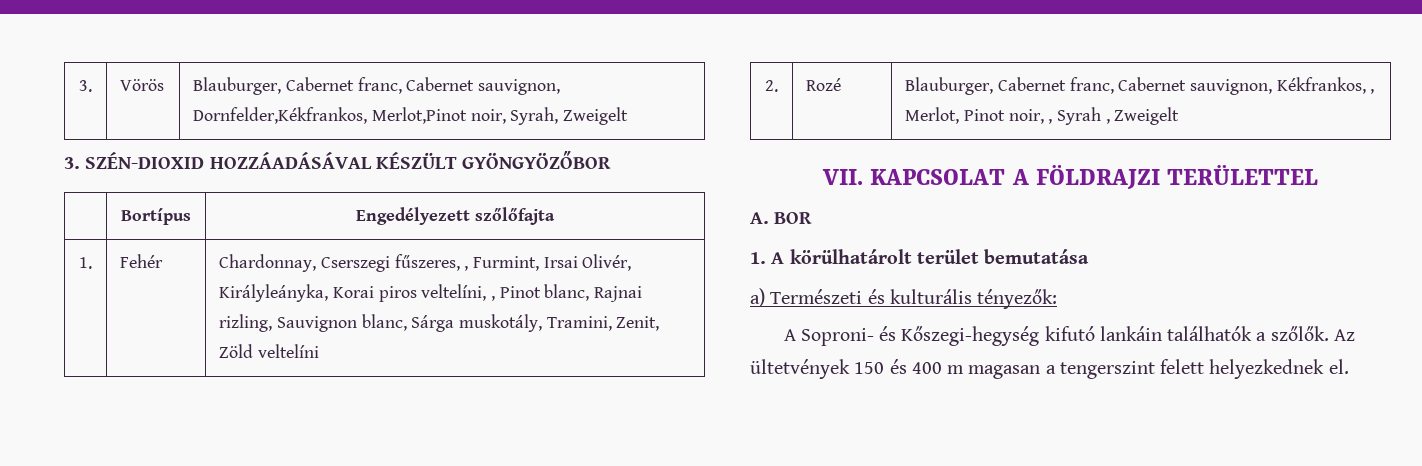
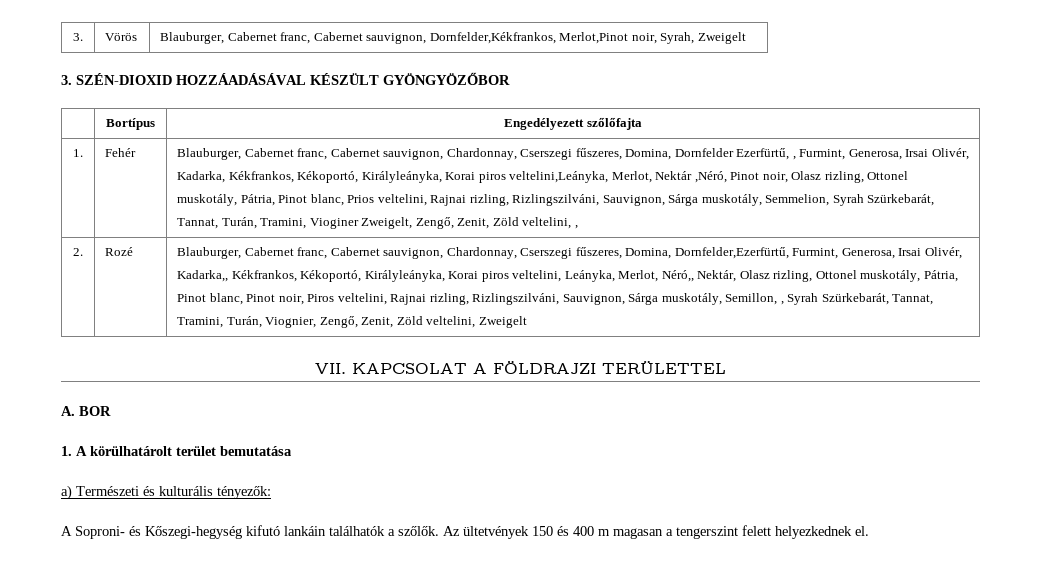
- Chardonnay, Cserszegi fűszeres, , Furmint, Irsai Olivér, Királyleányka, Korai piros veltelíni, , Pinot blanc, Rajnai rizling, Sauvignon blanc, Sárga muskotály, Tramini, Zenit, Zöld veltelíni
+ Blauburger, Cabernet franc, Cabernet sauvignon, Chardonnay, Cserszegi fűszeres, Domina, Dornfelder Ezerfürtű, , Furmint, Generosa, Irsai Olivér, Kadarka, Kékfrankos, Kékoportó, Királyleányka, Korai piros veltelini,Leányka, Merlot, Nektár ,Néró, Pinot noir, Olasz rizling, Ottonel muskotály, Pátria, Pinot blanc, Prios veltelini, Rajnai rizling, Rizlingszilváni, Sauvignon, Sárga muskotály, Semmelion, Syrah Szürkebarát, Tannat, Turán, Tramini, Vioginer Zweigelt, Zengő, Zenit, Zöld veltelini, ,
- Blauburger, Cabernet franc, Cabernet sauvignon, Kékfrankos, , Merlot, Pinot noir, , Syrah , Zweigelt
+ Blauburger, Cabernet franc, Cabernet sauvignon, Chardonnay, Cserszegi fűszeres, Domina, Dornfelder,Ezerfürtű, Furmint, Generosa, Irsai Olivér, Kadarka,, Kékfrankos, Kékoportó, Királyleányka, Korai piros veltelini, Leányka, Merlot, Néró,, Nektár, Olasz rizling, Ottonel muskotály, Pátria, Pinot blanc, Pinot noir, Piros veltelini, Rajnai rizling, Rizlingszilváni, Sauvignon, Sárga muskotály, Semillon, , Syrah Szürkebarát, Tannat, Tramini, Turán, Viognier, Zengő, Zenit, Zöld veltelini, Zweigelt

